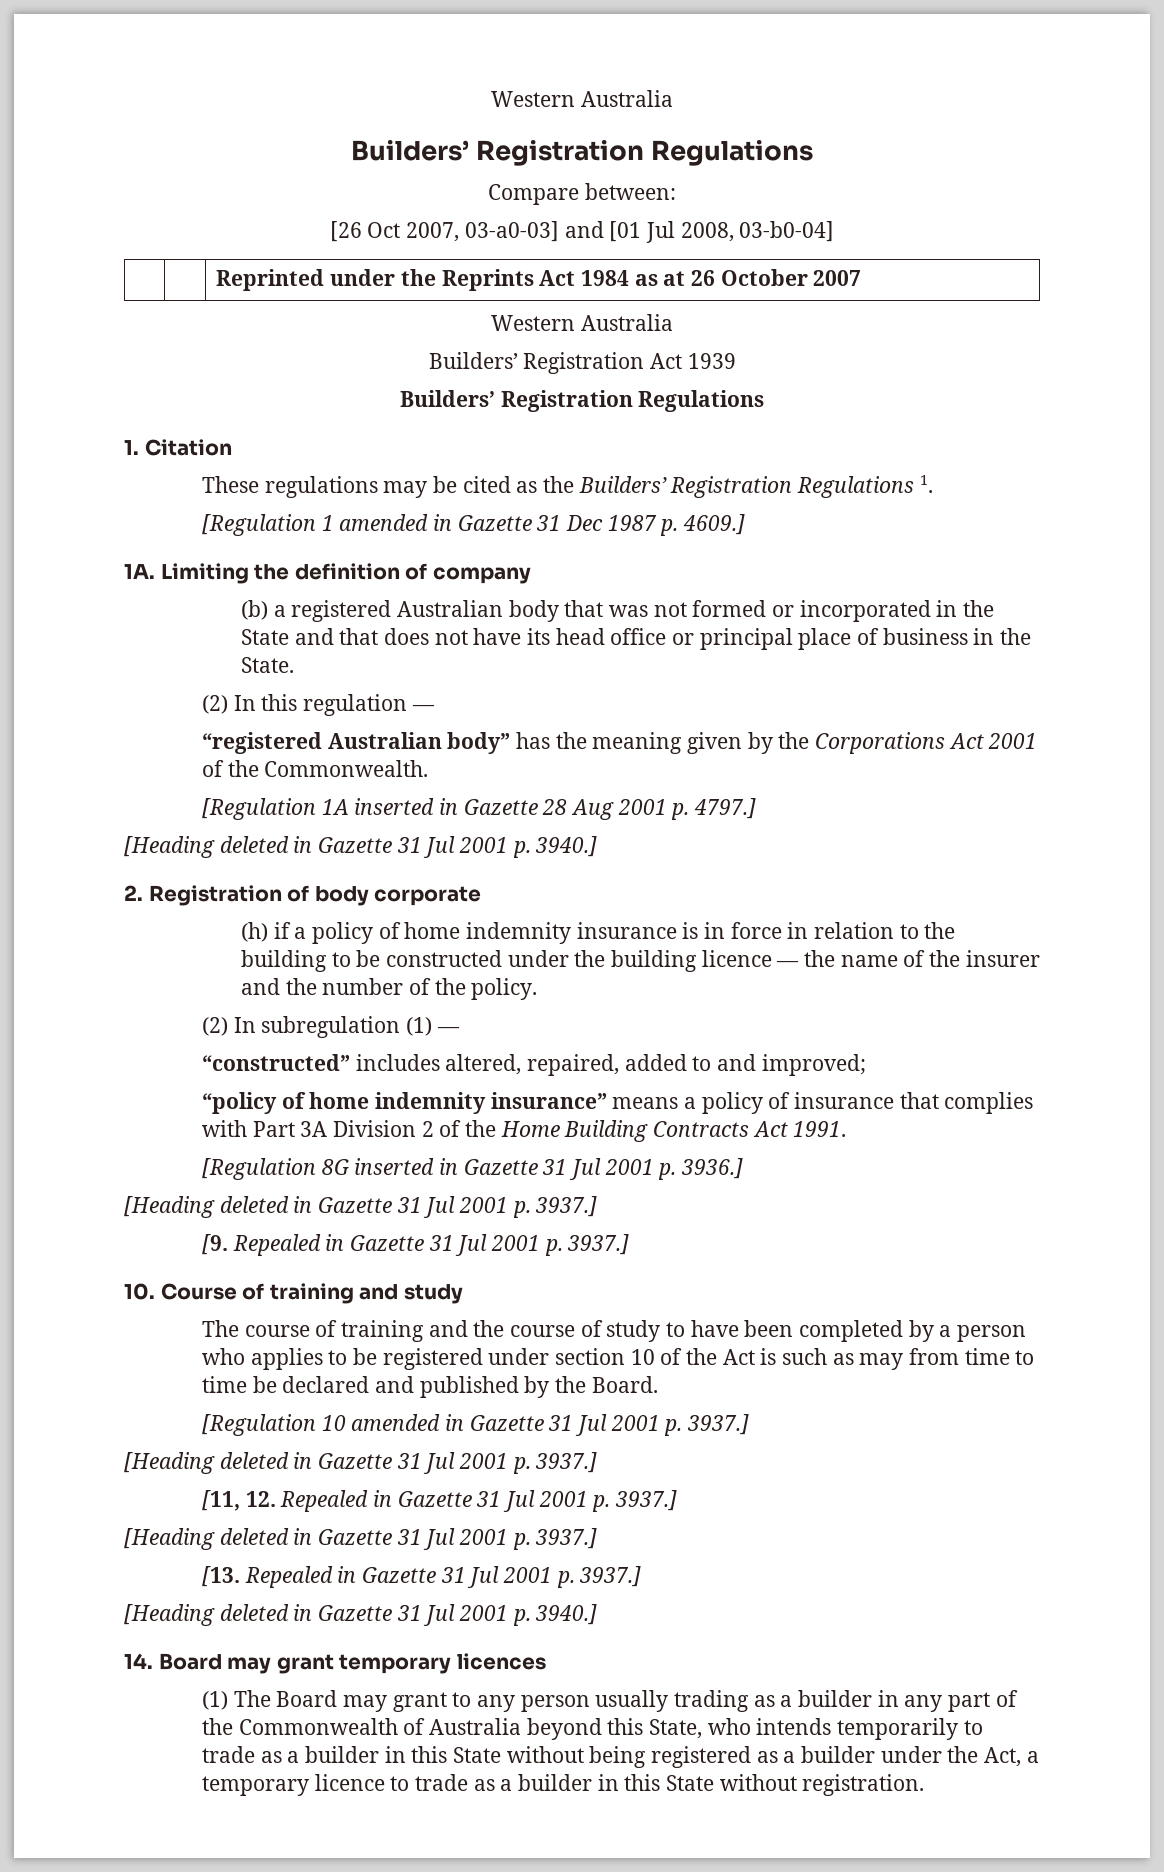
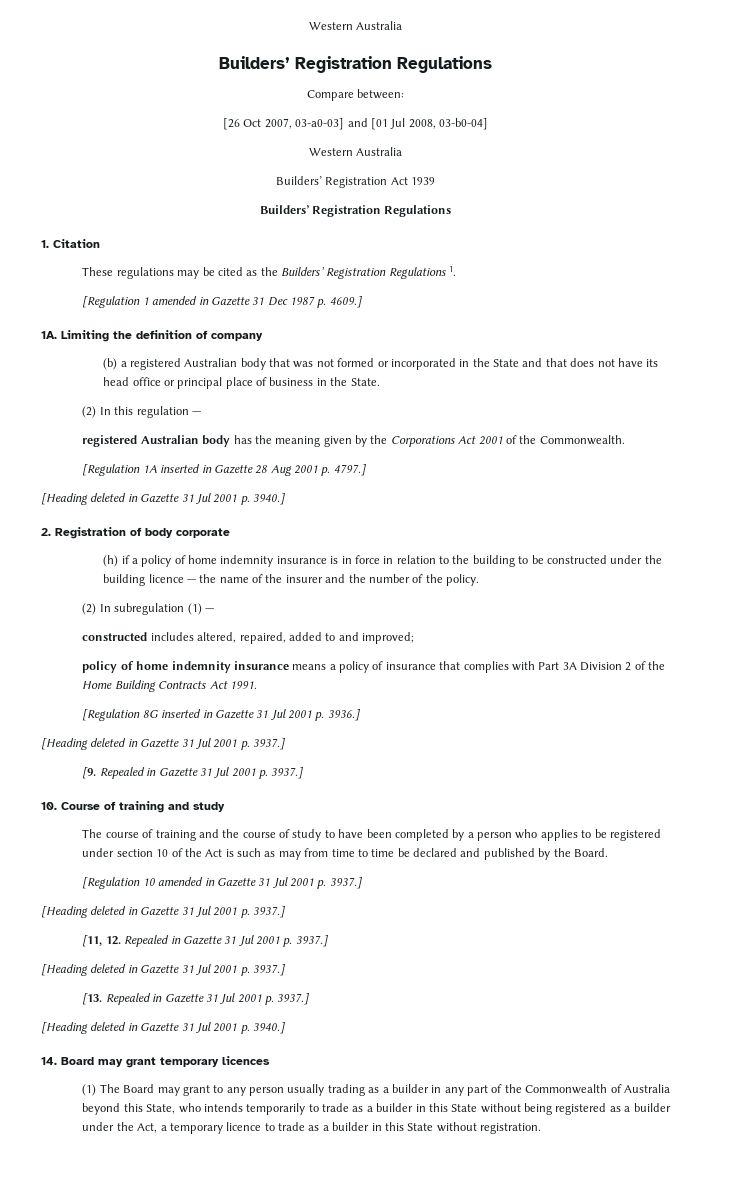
- | | Reprinted under the Reprints Act 1984 as at 26 October 2007
- “registered Australian body” has the meaning given by the Corporations Act 2001 of the Commonwealth.
+ registered Australian body has the meaning given by the Corporations Act 2001 of the Commonwealth.
- “constructed” includes altered, repaired, added to and improved;
+ constructed includes altered, repaired, added to and improved;
- “policy of home indemnity insurance” means a policy of insurance that complies with Part 3A Division 2 of the Home Building Contracts Act 1991.
+ policy of home indemnity insurance means a policy of insurance that complies with Part 3A Division 2 of the Home Building Contracts Act 1991.

